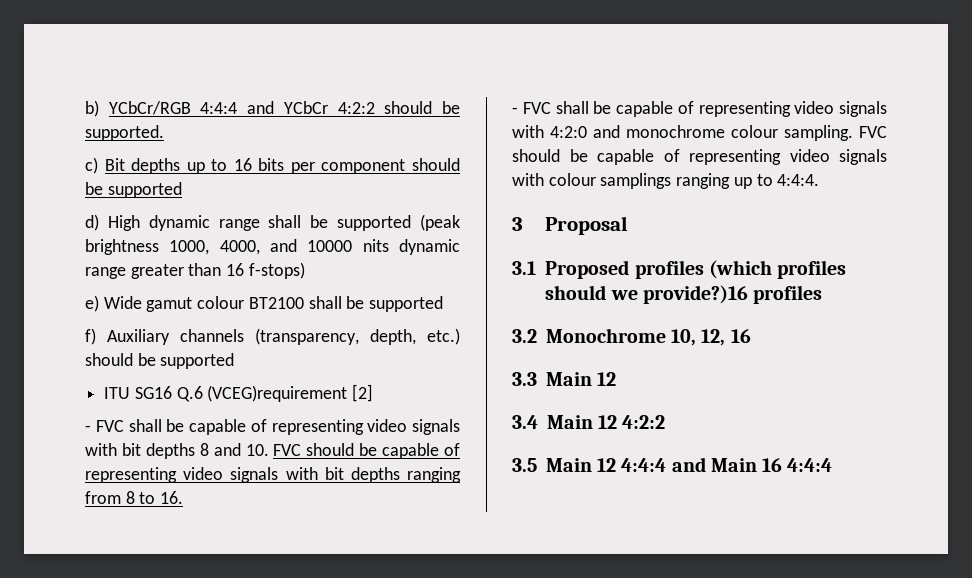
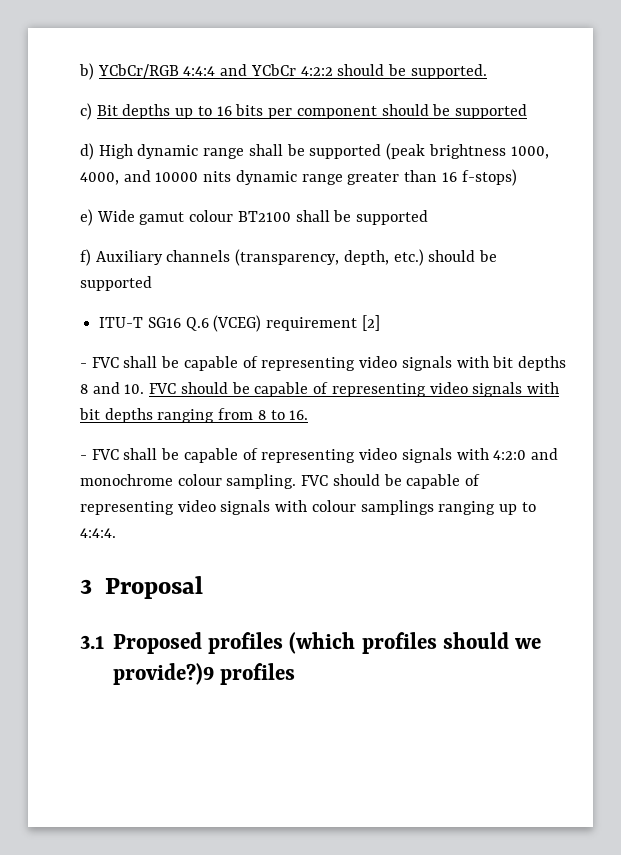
- ITU SG16 Q.6 (VCEG)requirement [2]
+ ITU-T SG16 Q.6 (VCEG) requirement [2]
- 3.1 Proposed profiles (which profiles should we provide?)16 profiles
- 3.2 Monochrome 10, 12, 16
- 3.3 Main 12
- 3.4 Main 12 4:2:2
- 3.5 Main 12 4:4:4 and Main 16 4:4:4
+ 3.1 Proposed profiles (which profiles should we provide?)9 profiles

